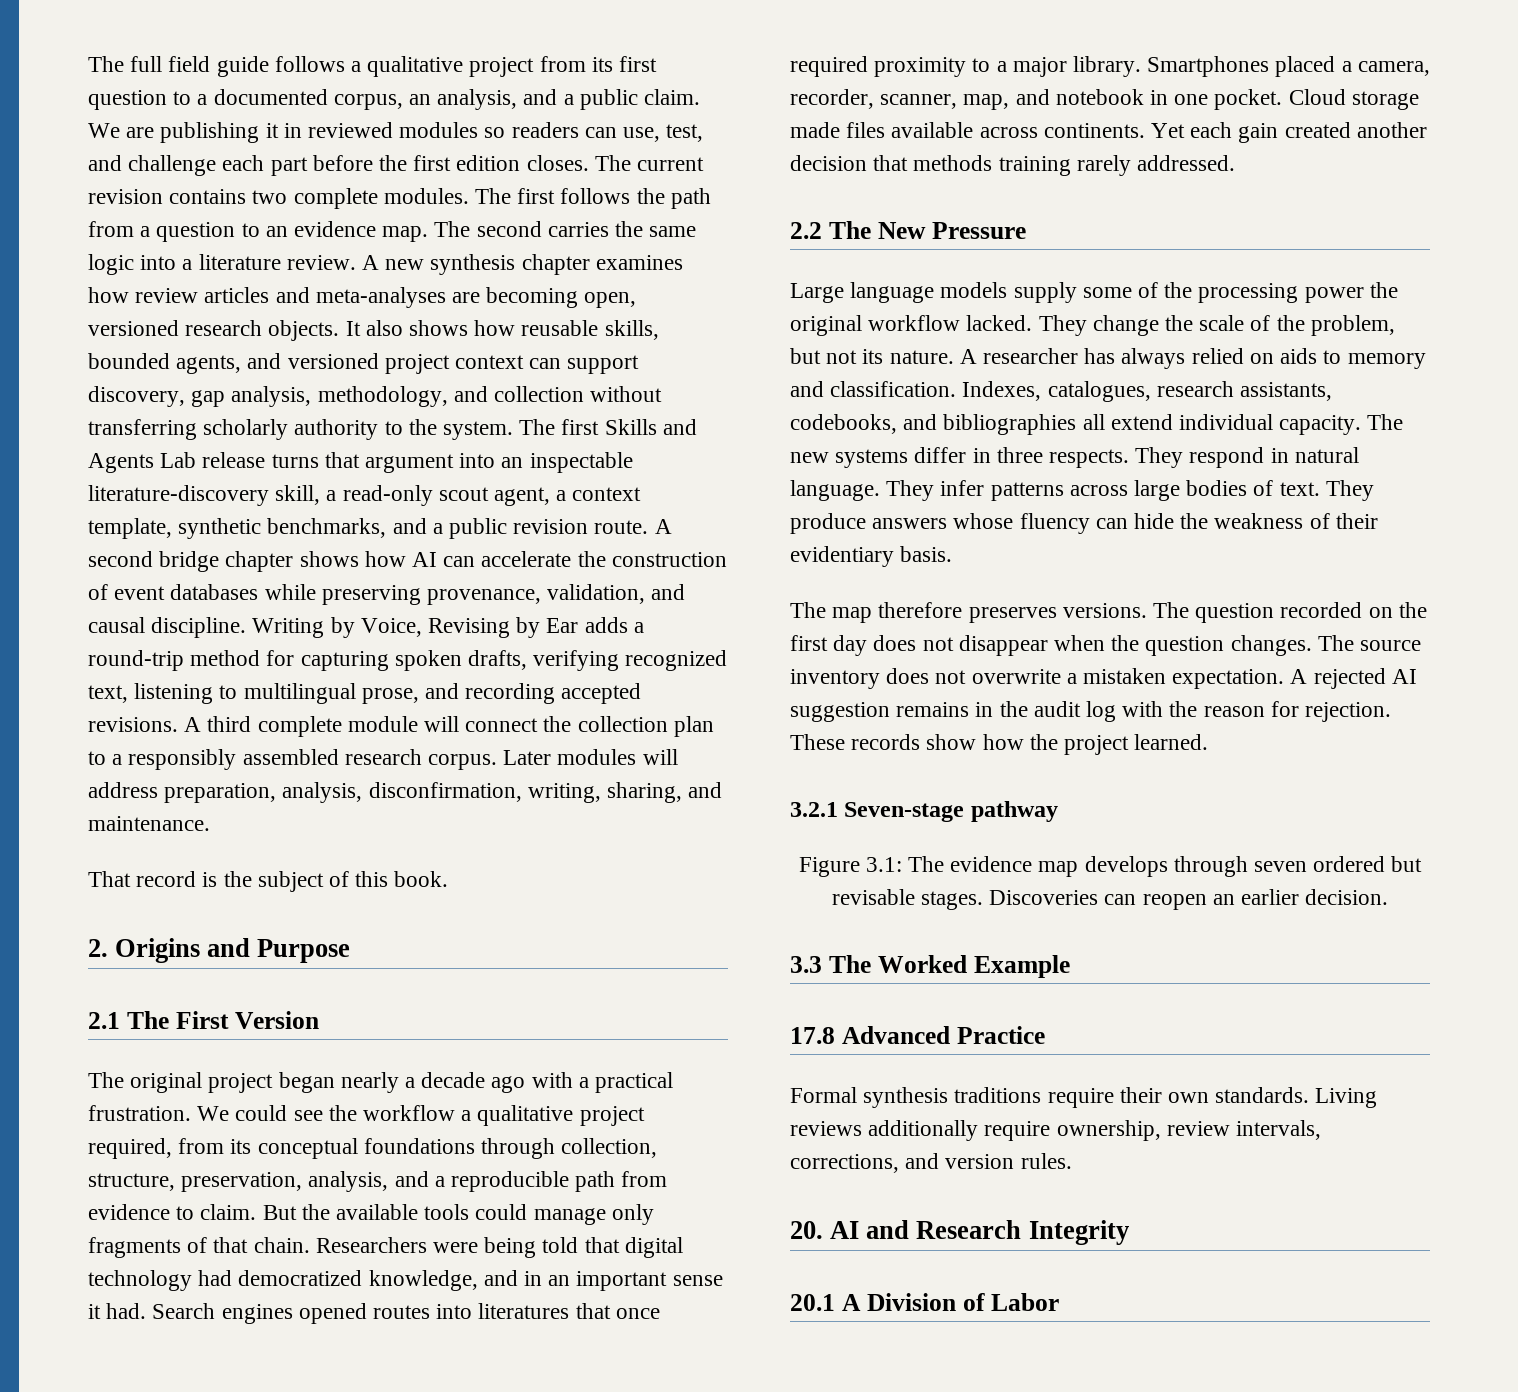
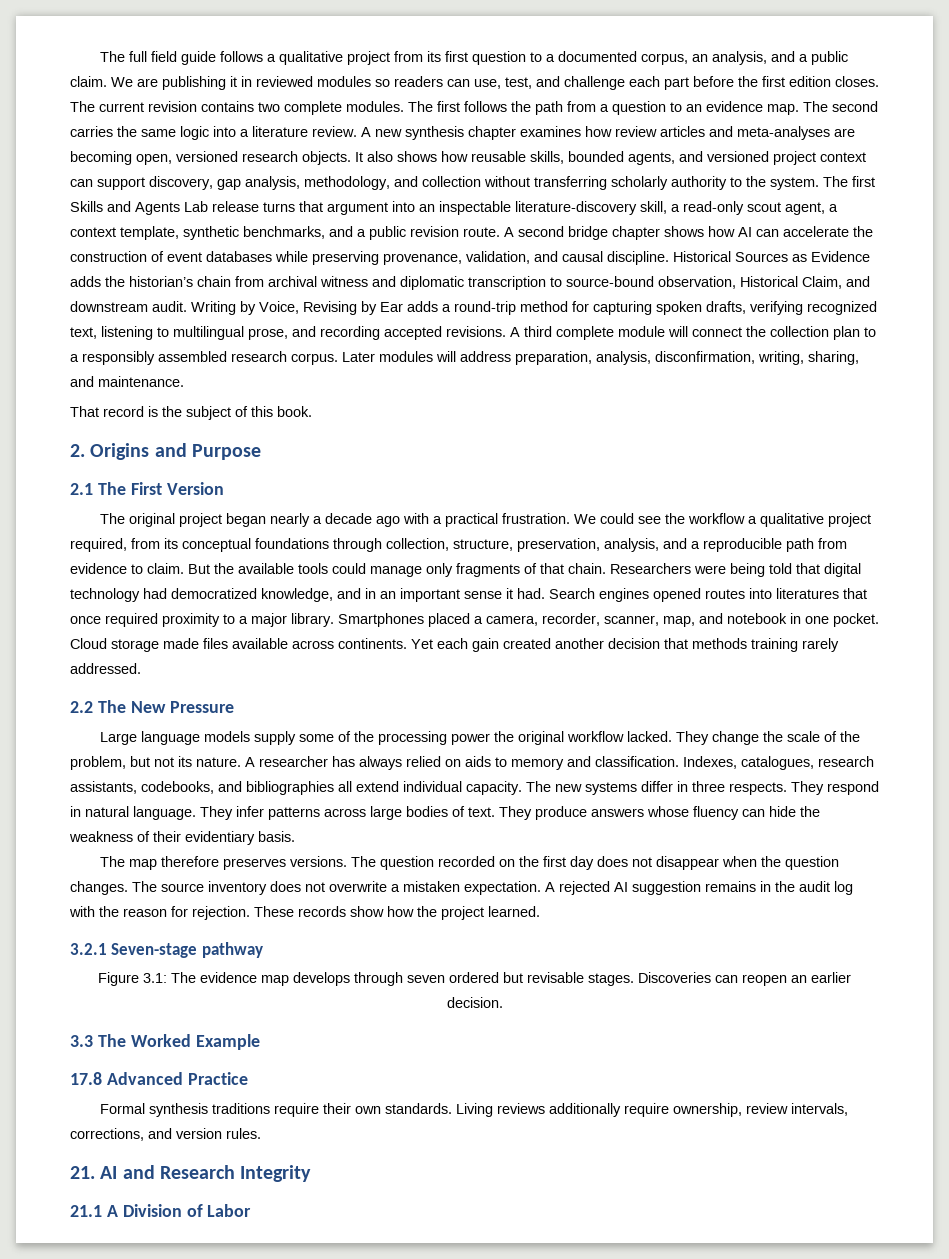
+ Historical Sources as Evidence adds the historian’s chain from archival witness and diplomatic transcription to source-bound observation, Historical Claim, and downstream audit.
- 20. AI and Research Integrity
+ 21. AI and Research Integrity
- 20.1 A Division of Labor
+ 21.1 A Division of Labor

